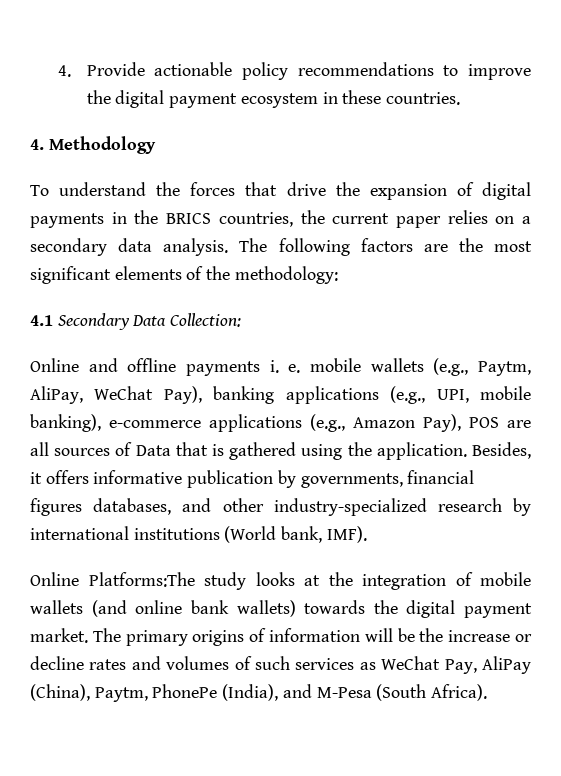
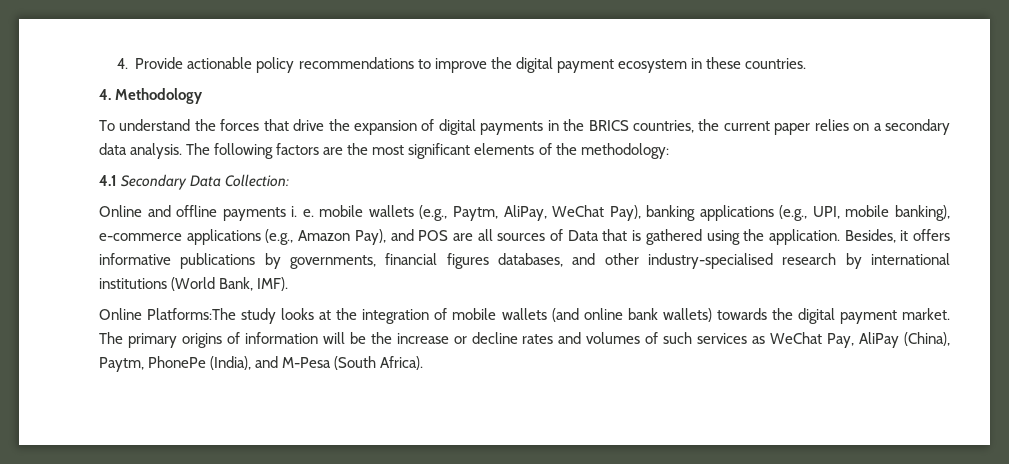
- Online and offline payments i. e. mobile wallets (e.g., Paytm, AliPay, WeChat Pay), banking applications (e.g., UPI, mobile banking), e-commerce applications (e.g., Amazon Pay), POS are all sources of Data that is gathered using the application.
+ Online and offline payments i. e. mobile wallets (e.g., Paytm, AliPay, WeChat Pay), banking applications (e.g., UPI, mobile banking), e-commerce applications (e.g., Amazon Pay), and POS are all sources of Data that is gathered using the application.
- Besides, it offers informative publication by governments, financial figures databases, and other industry-specialized research by international institutions (World bank, IMF).
+ Besides, it offers informative publications by governments, financial figures databases, and other industry-specialised research by international institutions (World Bank, IMF).

